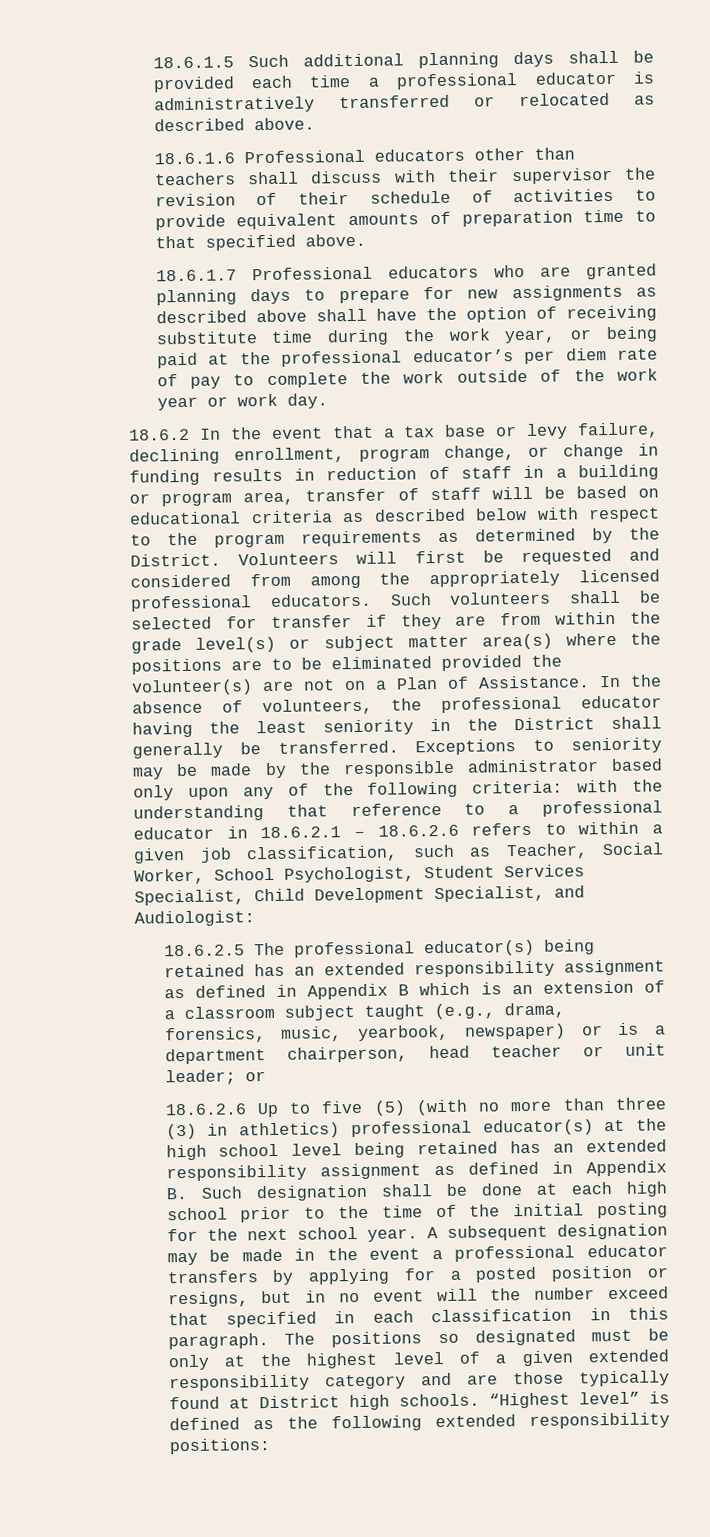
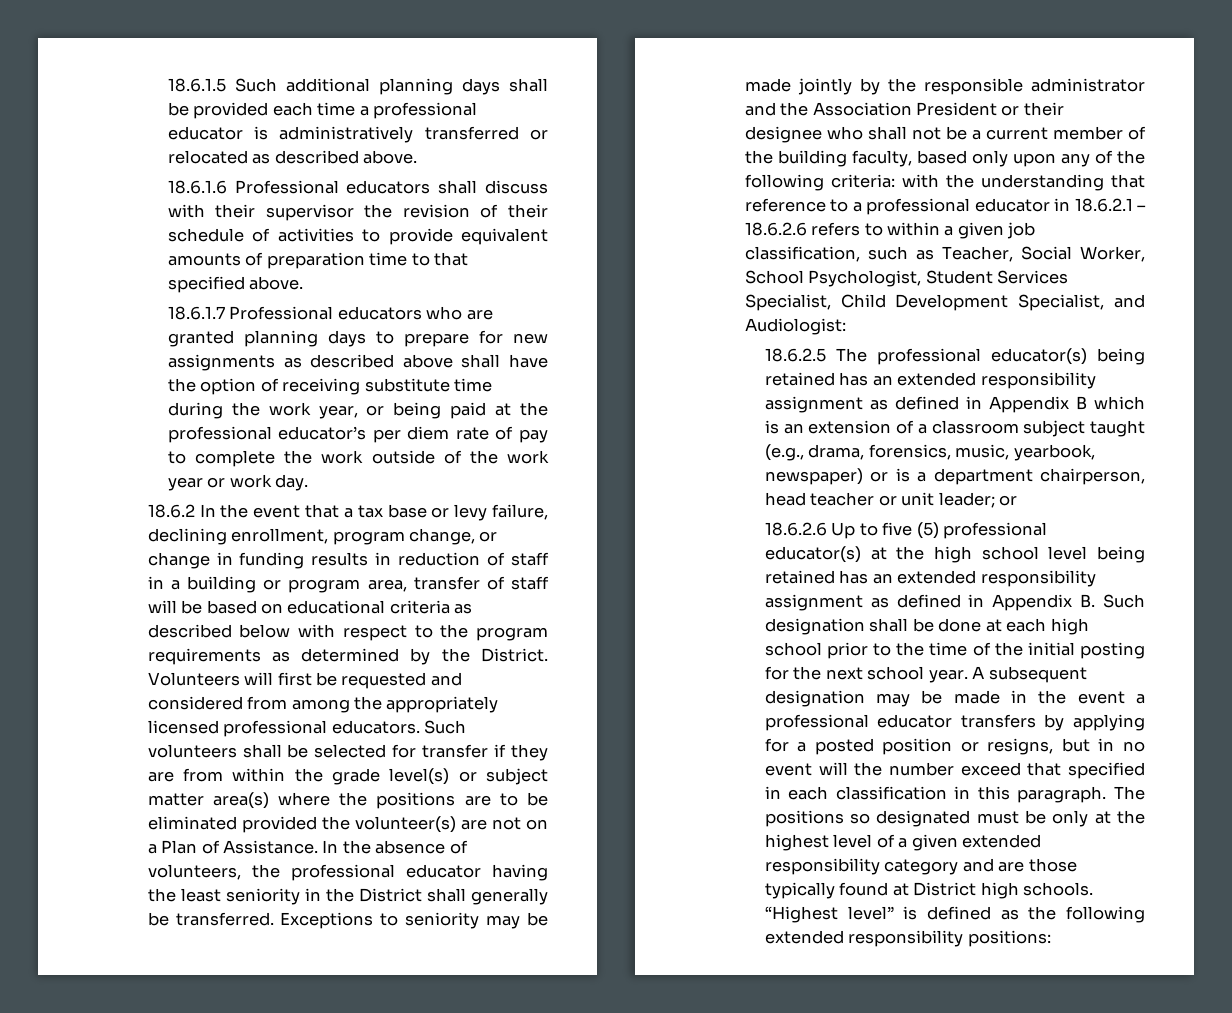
- 18.6.1.6 Professional educators other than teachers shall discuss with their supervisor the revision of their schedule of activities to provide equivalent amounts of preparation time to that specified above.
+ 18.6.1.6 Professional educators shall discuss with their supervisor the revision of their schedule of activities to provide equivalent amounts of preparation time to that specified above.
- Exceptions to seniority may be made by the responsible administrator based only upon any of the following criteria: with the understanding that reference to a professional educator in 18.6.2.1 – 18.6.2.6 refers to within a given job classification, such as Teacher, Social Worker, School Psychologist, Student Services Specialist, Child Development Specialist, and Audiologist:
+ Exceptions to seniority may be made jointly by the responsible administrator and the Association President or their designee who shall not be a current member of the building faculty, based only upon any of the following criteria: with the understanding that reference to a professional educator in 18.6.2.1 – 18.6.2.6 refers to within a given job classification, such as Teacher, Social Worker, School Psychologist, Student Services Specialist, Child Development Specialist, and Audiologist:
- 18.6.2.6 Up to five (5) (with no more than three (3) in athletics) professional educator(s) at the high school level being retained has an extended responsibility assignment as defined in Appendix B. Such designation shall be done at each high school prior to the time of the initial posting for the next school year.
+ 18.6.2.6 Up to five (5) professional educator(s) at the high school level being retained has an extended responsibility assignment as defined in Appendix B. Such designation shall be done at each high school prior to the time of the initial posting for the next school year.

